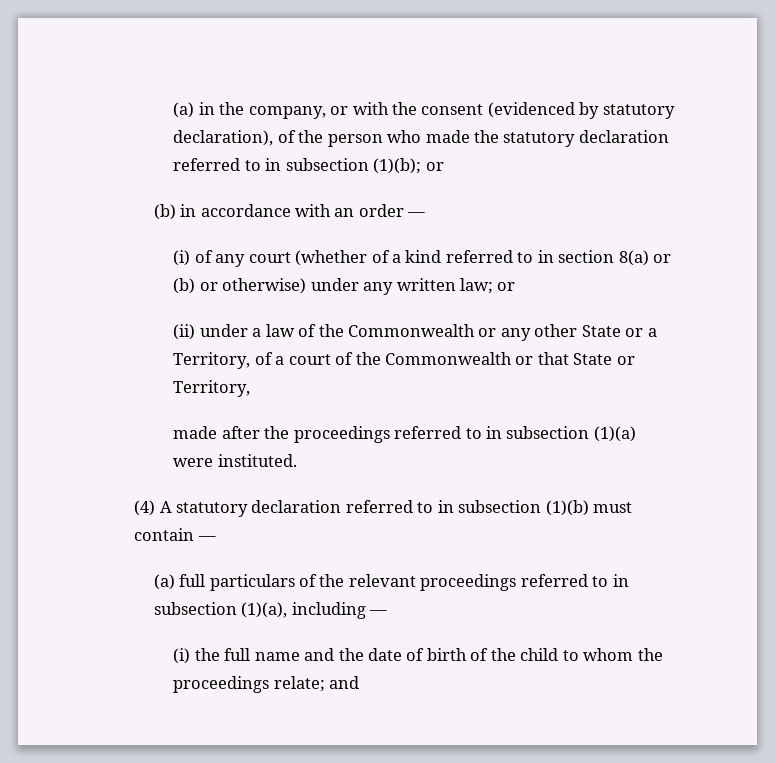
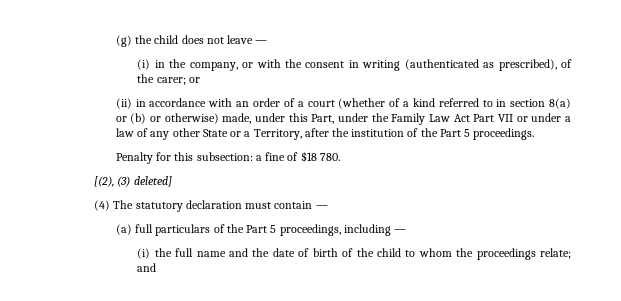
- (a) in the company, or with the consent (evidenced by statutory declaration), of the person who made the statutory declaration referred to in subsection (1)(b); or
- (b) in accordance with an order —
- (i) of any court (whether of a kind referred to in section 8(a) or (b) or otherwise) under any written law; or
- (ii) under a law of the Commonwealth or any other State or a Territory, of a court of the Commonwealth or that State or Territory,
- made after the proceedings referred to in subsection (1)(a) were instituted.
+ (g) the child does not leave —
+ (i) in the company, or with the consent in writing (authenticated as prescribed), of the carer; or
+ (ii) in accordance with an order of a court (whether of a kind referred to in section 8(a) or (b) or otherwise) made, under this Part, under the Family Law Act Part VII or under a law of any other State or a Territory, after the institution of the Part 5 proceedings.
+ Penalty for this subsection: a fine of $18 780.
+ [(2), (3) deleted]
- (4) A statutory declaration referred to in subsection (1)(b) must contain —
+ (4) The statutory declaration must contain —
- (a) full particulars of the relevant proceedings referred to in subsection (1)(a), including —
+ (a) full particulars of the Part 5 proceedings, including —

